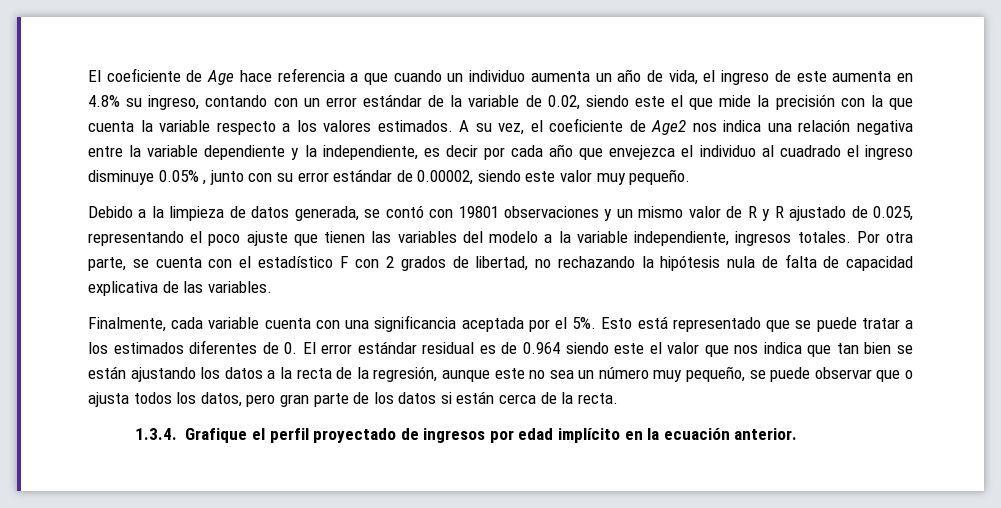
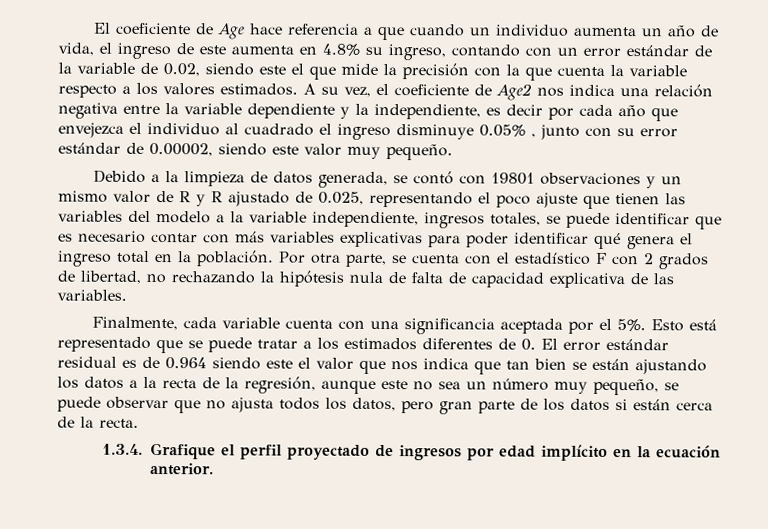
- Debido a la limpieza de datos generada, se contó con 19801 observaciones y un mismo valor de R y R ajustado de 0.025, representando el poco ajuste que tienen las variables del modelo a la variable independiente, ingresos totales.
+ Debido a la limpieza de datos generada, se contó con 19801 observaciones y un mismo valor de R y R ajustado de 0.025, representando el poco ajuste que tienen las variables del modelo a la variable independiente, ingresos totales, se puede identificar que es necesario contar con más variables explicativas para poder identificar qué genera el ingreso total en la población.
- Esto está representado que se puede tratar a los estimados diferentes de 0. El error estándar residual es de 0.964 siendo este el valor que nos indica que tan bien se están ajustando los datos a la recta de la regresión, aunque este no sea un número muy pequeño, se puede observar que o ajusta todos los datos, pero gran parte de los datos si están cerca de la recta.
+ Esto está representado que se puede tratar a los estimados diferentes de 0. El error estándar residual es de 0.964 siendo este el valor que nos indica que tan bien se están ajustando los datos a la recta de la regresión, aunque este no sea un número muy pequeño, se puede observar que no ajusta todos los datos, pero gran parte de los datos si están cerca de la recta.

